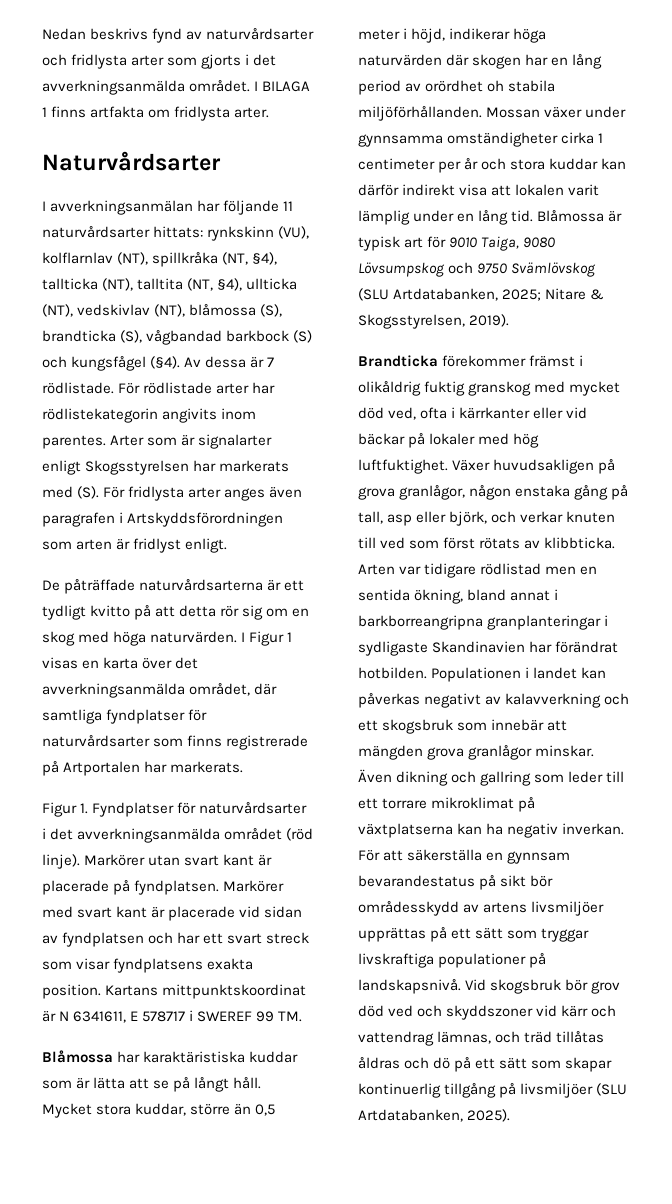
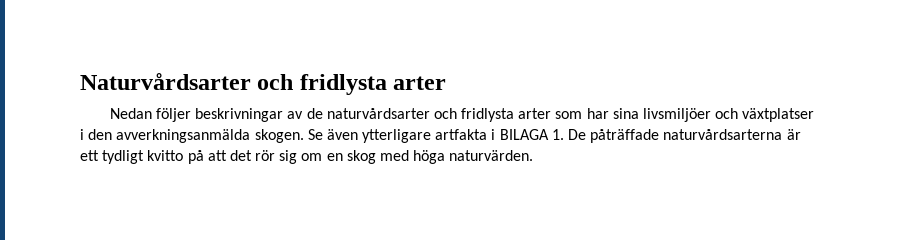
- Nedan beskrivs fynd av naturvårdsarter och fridlysta arter som gjorts i det avverkningsanmälda området. I BILAGA 1 finns artfakta om fridlysta arter.
- Naturvårdsarter
- I avverkningsanmälan har följande 11 naturvårdsarter hittats: rynkskinn (VU), kolflarnlav (NT), spillkråka (NT, §4), tallticka (NT), talltita (NT, §4), ullticka (NT), vedskivlav (NT), blåmossa (S), brandticka (S), vågbandad barkbock (S) och kungsfågel (§4). Av dessa är 7 rödlistade. För rödlistade arter har rödlistekategorin angivits inom parentes. Arter som är signalarter enligt Skogsstyrelsen har markerats med (S). För fridlysta arter anges även paragrafen i Artskyddsförordningen som arten är fridlyst enligt.
- De påträffade naturvårdsarterna är ett tydligt kvitto på att detta rör sig om en skog med höga naturvärden. I Figur 1 visas en karta över det avverkningsanmälda området, där samtliga fyndplatser för naturvårdsarter som finns registrerade på Artportalen har markerats.
- Figur 1. Fyndplatser för naturvårdsarter i det avverkningsanmälda området (röd linje). Markörer utan svart kant är placerade på fyndplatsen. Markörer med svart kant är placerade vid sidan av fyndplatsen och har ett svart streck som visar fyndplatsens exakta position. Kartans mittpunktskoordinat är N 6341611, E 578717 i SWEREF 99 TM.
- Blåmossa har karaktäristiska kuddar som är lätta att se på långt håll. Mycket stora kuddar, större än 0,5 meter i höjd, indikerar höga naturvärden där skogen har en lång period av orördhet oh stabila miljöförhållanden. Mossan växer under gynnsamma omständigheter cirka 1 centimeter per år och stora kuddar kan därför indirekt visa att lokalen varit lämplig under en lång tid. Blåmossa är typisk art för 9010 Taiga, 9080 Lövsumpskog och 9750 Svämlövskog (SLU Artdatabanken, 2025; Nitare & Skogsstyrelsen, 2019).
- Brandticka förekommer främst i olikåldrig fuktig granskog med mycket död ved, ofta i kärrkanter eller vid bäckar på lokaler med hög luftfuktighet. Växer huvudsakligen på grova granlågor, någon enstaka gång på tall, asp eller björk, och verkar knuten till ved som först rötats av klibbticka. Arten var tidigare rödlistad men en sentida ökning, bland annat i barkborreangripna granplanteringar i sydligaste Skandinavien har förändrat hotbilden. Populationen i landet kan påverkas negativt av kalavverkning och ett skogsbruk som innebär att mängden grova granlågor minskar. Även dikning och gallring som leder till ett torrare mikroklimat på växtplatserna kan ha negativ inverkan. För att säkerställa en gynnsam bevarandestatus på sikt bör områdesskydd av artens livsmiljöer upprättas på ett sätt som tryggar livskraftiga populationer på landskapsnivå. Vid skogsbruk bör grov död ved och skyddszoner vid kärr och vattendrag lämnas, och träd tillåtas åldras och dö på ett sätt som skapar kontinuerlig tillgång på livsmiljöer (SLU Artdatabanken, 2025).
+ Naturvårdsarter och fridlysta arter
+ Nedan följer beskrivningar av de naturvårdsarter och fridlysta arter som har sina livsmiljöer och växtplatser i den avverkningsanmälda skogen. Se även ytterligare artfakta i BILAGA 1. De påträffade naturvårdsarterna är ett tydligt kvitto på att det rör sig om en skog med höga naturvärden.

